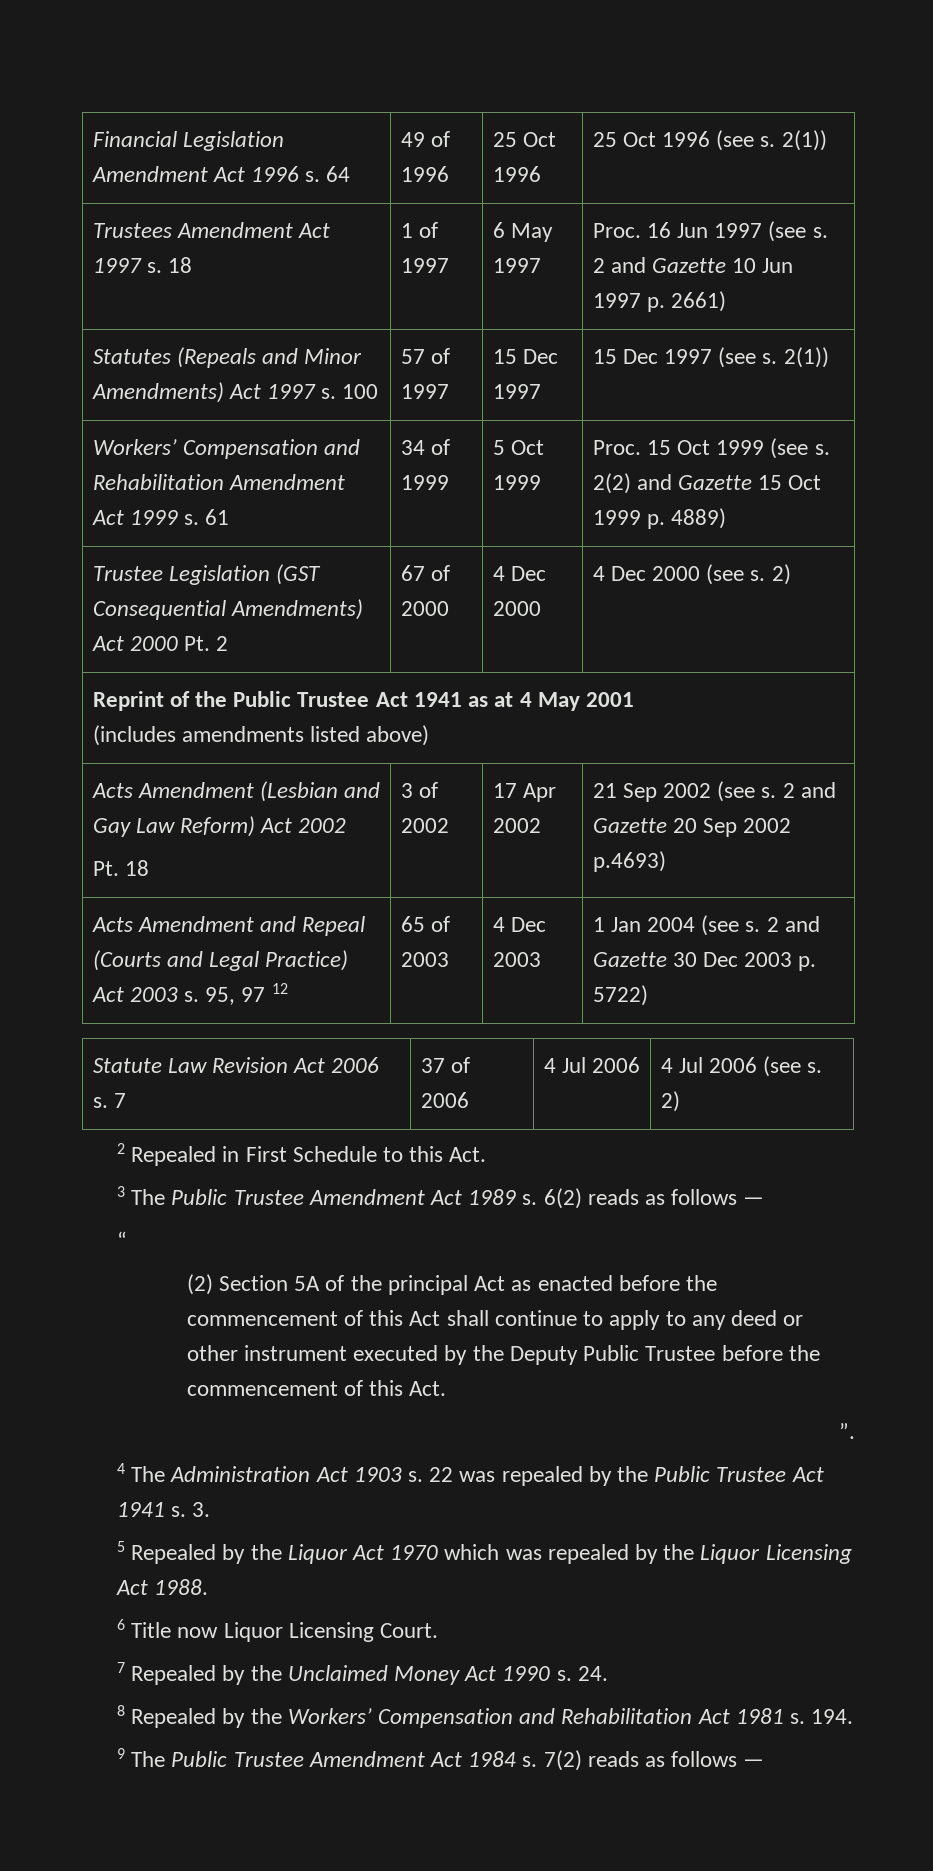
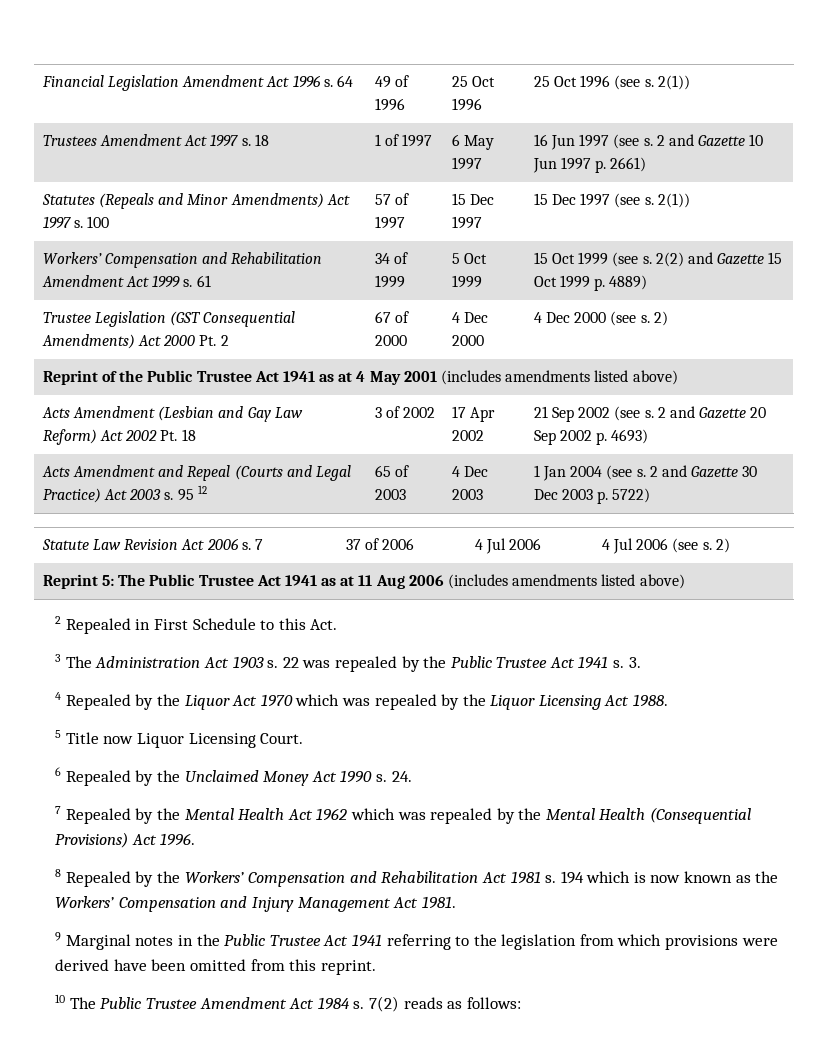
- Trustees Amendment Act 1997 s. 18 | 1 of 1997 | 6 May 1997 | Proc. 16 Jun 1997 (see s. 2 and Gazette 10 Jun 1997 p. 2661)
+ Trustees Amendment Act 1997 s. 18 | 1 of 1997 | 6 May 1997 | 16 Jun 1997 (see s. 2 and Gazette 10 Jun 1997 p. 2661)
- Workers’ Compensation and Rehabilitation Amendment Act 1999 s. 61 | 34 of 1999 | 5 Oct 1999 | Proc. 15 Oct 1999 (see s. 2(2) and Gazette 15 Oct 1999 p. 4889)
+ Workers’ Compensation and Rehabilitation Amendment Act 1999 s. 61 | 34 of 1999 | 5 Oct 1999 | 15 Oct 1999 (see s. 2(2) and Gazette 15 Oct 1999 p. 4889)
- Reprint of the Public Trustee Act 1941 as at 4 May 2001
- (includes amendments listed above)
+ Reprint of the Public Trustee Act 1941 as at 4 May 2001 (includes amendments listed above)
- Acts Amendment (Lesbian and Gay Law Reform) Act 2002
- Pt. 18 | 3 of 2002 | 17 Apr 2002 | 21 Sep 2002 (see s. 2 and Gazette 20 Sep 2002 p.4693)
+ Acts Amendment (Lesbian and Gay Law Reform) Act 2002 Pt. 18 | 3 of 2002 | 17 Apr 2002 | 21 Sep 2002 (see s. 2 and Gazette 20 Sep 2002 p. 4693)
- Acts Amendment and Repeal (Courts and Legal Practice) Act 2003 s. 95, 97 12 | 65 of 2003 | 4 Dec 2003 | 1 Jan 2004 (see s. 2 and Gazette 30 Dec 2003 p. 5722)
+ Acts Amendment and Repeal (Courts and Legal Practice) Act 2003 s. 95 12 | 65 of 2003 | 4 Dec 2003 | 1 Jan 2004 (see s. 2 and Gazette 30 Dec 2003 p. 5722)
+ Reprint 5: The Public Trustee Act 1941 as at 11 Aug 2006 (includes amendments listed above)
- 3 The Public Trustee Amendment Act 1989 s. 6(2) reads as follows —
- “
- (2) Section 5A of the principal Act as enacted before the commencement of this Act shall continue to apply to any deed or other instrument executed by the Deputy Public Trustee before the commencement of this Act.
- ”.
- 4 The Administration Act 1903 s.
+ 3 The Administration Act 1903 s.
- 5 Repealed by the Liquor Act 1970 which was repealed by the Liquor Licensing Act 1988.
+ 4 Repealed by the Liquor Act 1970 which was repealed by the Liquor Licensing Act 1988.
- 6 Title now Liquor Licensing Court.
+ 5 Title now Liquor Licensing Court.
- 7 Repealed by the Unclaimed Money Act 1990 s.
+ 6 Repealed by the Unclaimed Money Act 1990 s.
+ 7 Repealed by the Mental Health Act 1962 which was repealed by the Mental Health (Consequential Provisions) Act 1996.
- 194.
- 9 The Public Trustee Amendment Act 1984 s.
+ 194 which is now known as the Workers’ Compensation and Injury Management Act 1981.
+ 9 Marginal notes in the Public Trustee Act 1941 referring to the legislation from which provisions were derived have been omitted from this reprint.
+ 10 The Public Trustee Amendment Act 1984 s.
- 7(2) reads as follows —
+ 7(2) reads as follows:

